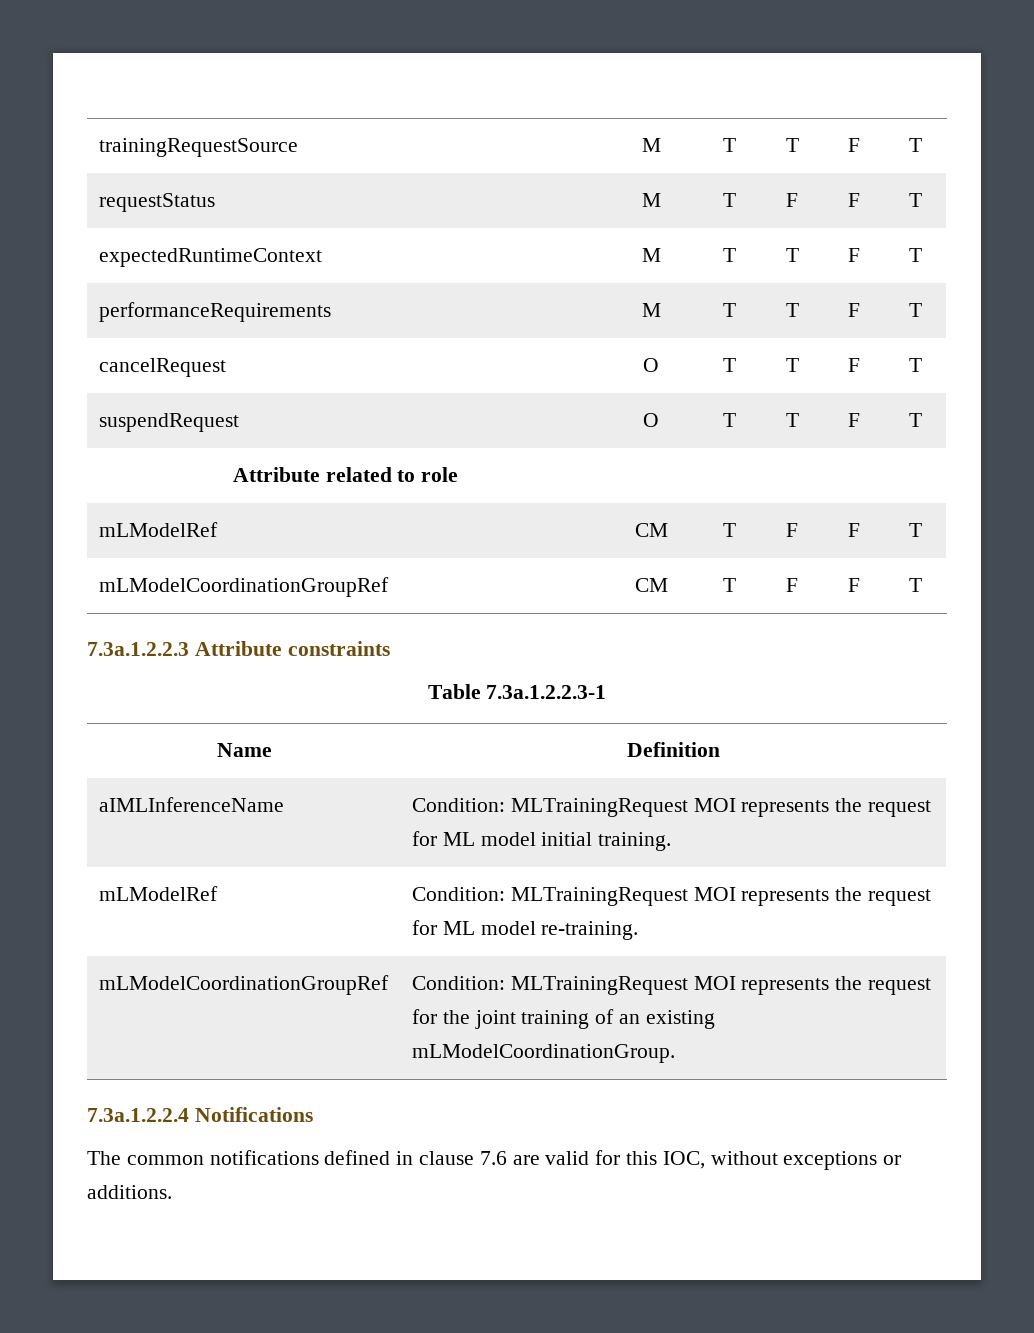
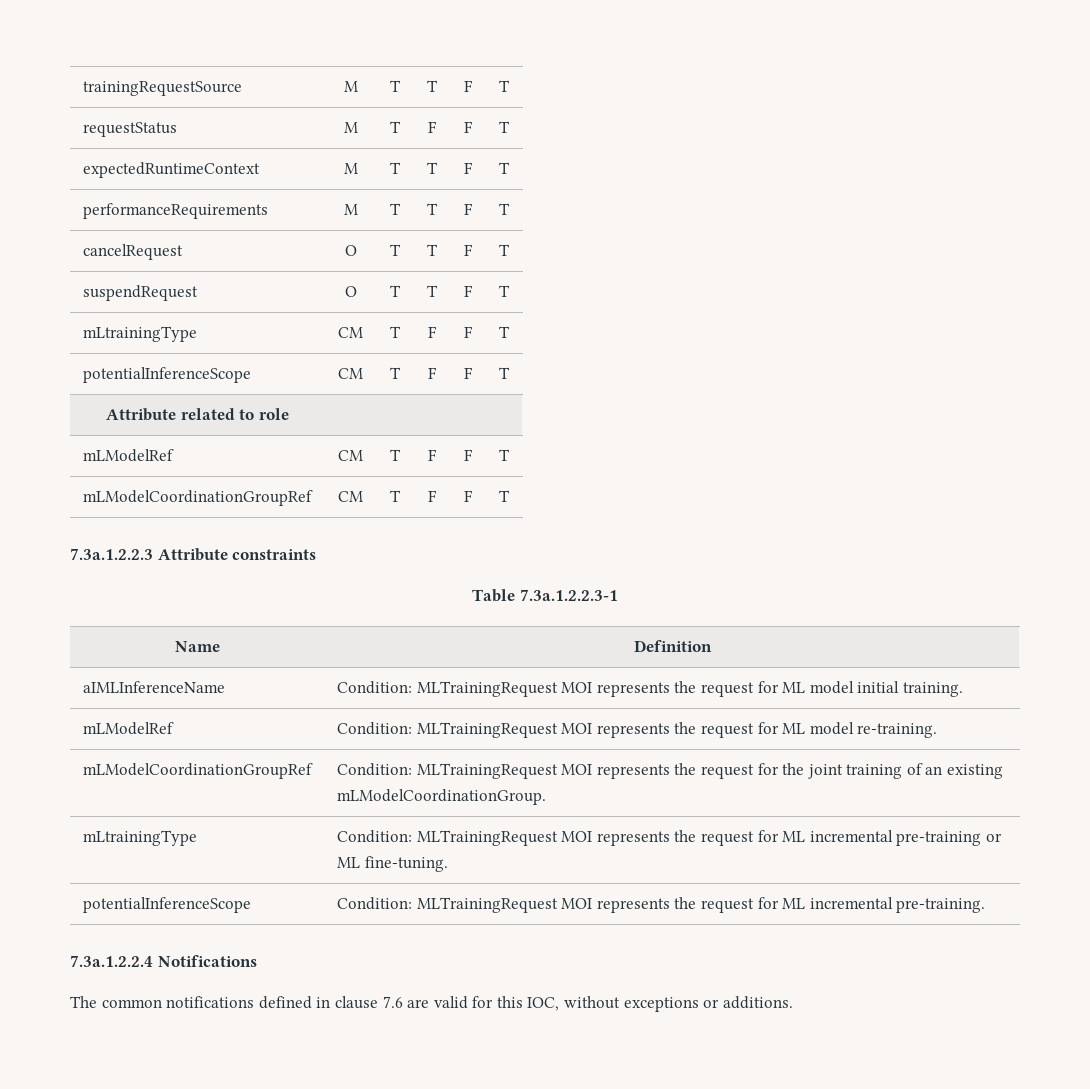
+ mLtrainingType | CM | T | F | F | T
+ potentialInferenceScope | CM | T | F | F | T
+ mLtrainingType | Condition: MLTrainingRequest MOI represents the request for ML incremental pre-training or ML fine-tuning.
+ potentialInferenceScope | Condition: MLTrainingRequest MOI represents the request for ML incremental pre-training.

